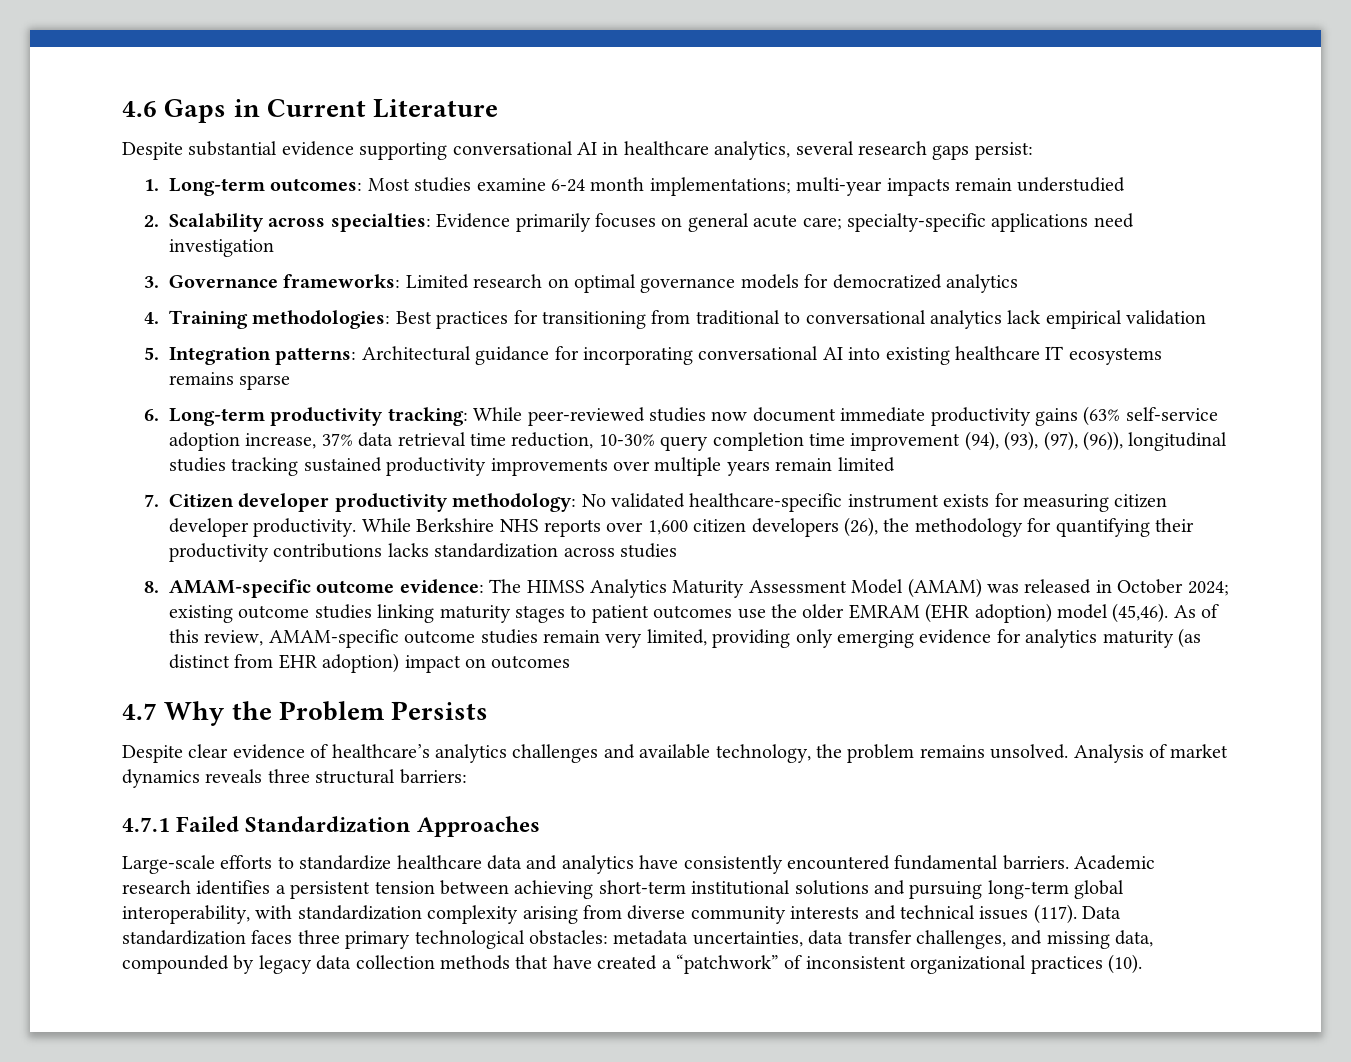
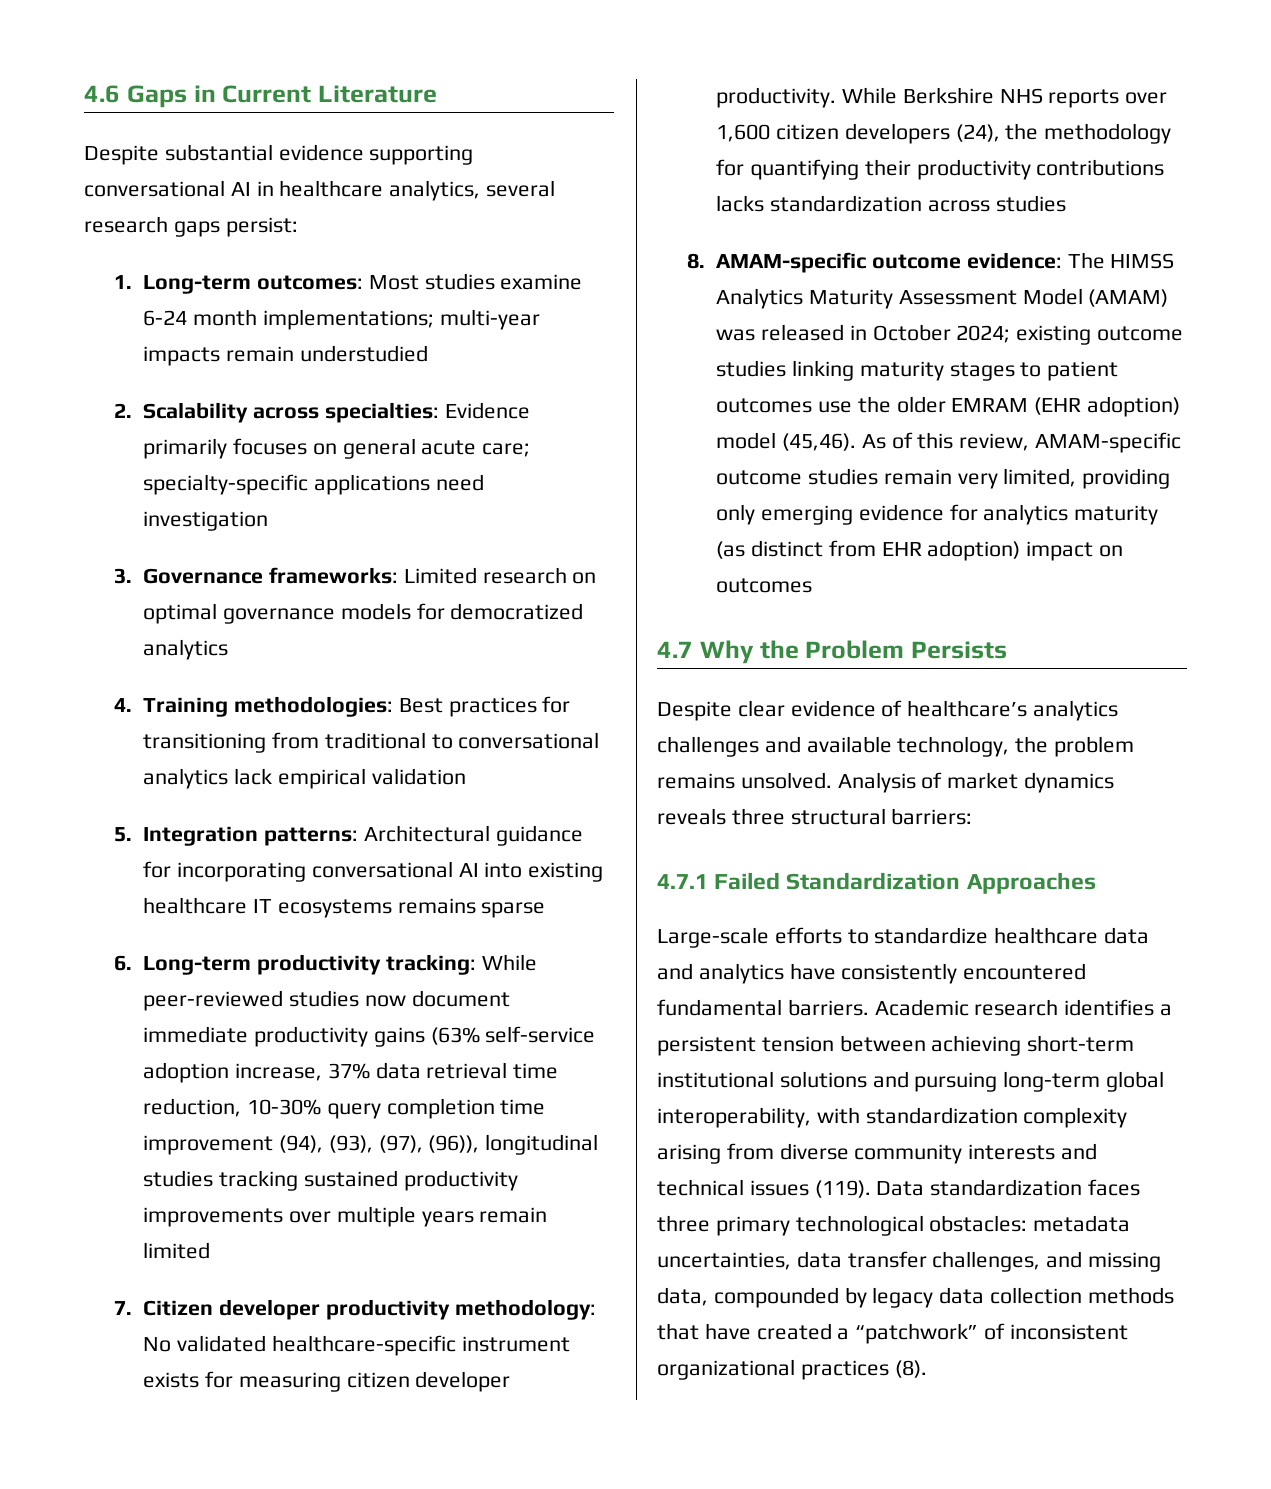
- While Berkshire NHS reports over 1,600 citizen developers (26), the methodology for quantifying their productivity contributions lacks standardization across studies
+ While Berkshire NHS reports over 1,600 citizen developers (24), the methodology for quantifying their productivity contributions lacks standardization across studies
- Academic research identifies a persistent tension between achieving short-term institutional solutions and pursuing long-term global interoperability, with standardization complexity arising from diverse community interests and technical issues (117).
+ Academic research identifies a persistent tension between achieving short-term institutional solutions and pursuing long-term global interoperability, with standardization complexity arising from diverse community interests and technical issues (119).
- Data standardization faces three primary technological obstacles: metadata uncertainties, data transfer challenges, and missing data, compounded by legacy data collection methods that have created a “patchwork” of inconsistent organizational practices (10).
+ Data standardization faces three primary technological obstacles: metadata uncertainties, data transfer challenges, and missing data, compounded by legacy data collection methods that have created a “patchwork” of inconsistent organizational practices (8).

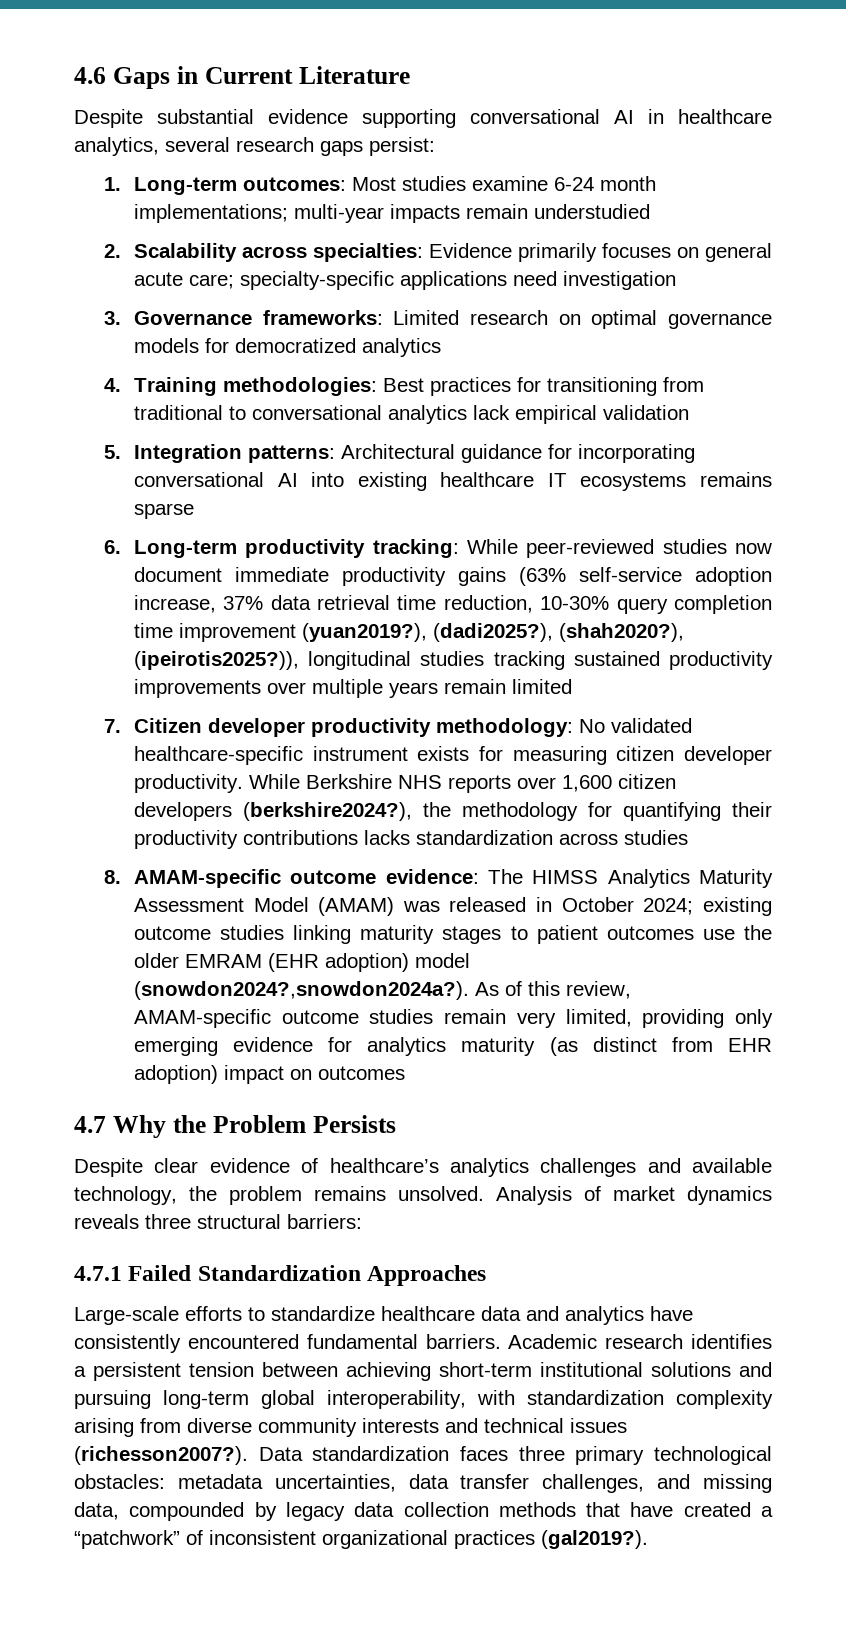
- 6. Long-term productivity tracking: While peer-reviewed studies now document immediate productivity gains (63% self-service adoption increase, 37% data retrieval time reduction, 10-30% query completion time improvement (94), (93), (97), (96)), longitudinal studies tracking sustained productivity improvements over multiple years remain limited
+ 6. Long-term productivity tracking: While peer-reviewed studies now document immediate productivity gains (63% self-service adoption increase, 37% data retrieval time reduction, 10-30% query completion time improvement (yuan2019?), (dadi2025?), (shah2020?), (ipeirotis2025?)), longitudinal studies tracking sustained productivity improvements over multiple years remain limited
- While Berkshire NHS reports over 1,600 citizen developers (24), the methodology for quantifying their productivity contributions lacks standardization across studies
+ While Berkshire NHS reports over 1,600 citizen developers (berkshire2024?), the methodology for quantifying their productivity contributions lacks standardization across studies
- 8. AMAM-specific outcome evidence: The HIMSS Analytics Maturity Assessment Model (AMAM) was released in October 2024; existing outcome studies linking maturity stages to patient outcomes use the older EMRAM (EHR adoption) model (45,46).
+ 8. AMAM-specific outcome evidence: The HIMSS Analytics Maturity Assessment Model (AMAM) was released in October 2024; existing outcome studies linking maturity stages to patient outcomes use the older EMRAM (EHR adoption) model (snowdon2024?,snowdon2024a?).
- Academic research identifies a persistent tension between achieving short-term institutional solutions and pursuing long-term global interoperability, with standardization complexity arising from diverse community interests and technical issues (119).
+ Academic research identifies a persistent tension between achieving short-term institutional solutions and pursuing long-term global interoperability, with standardization complexity arising from diverse community interests and technical issues (richesson2007?).
- Data standardization faces three primary technological obstacles: metadata uncertainties, data transfer challenges, and missing data, compounded by legacy data collection methods that have created a “patchwork” of inconsistent organizational practices (8).
+ Data standardization faces three primary technological obstacles: metadata uncertainties, data transfer challenges, and missing data, compounded by legacy data collection methods that have created a “patchwork” of inconsistent organizational practices (gal2019?).

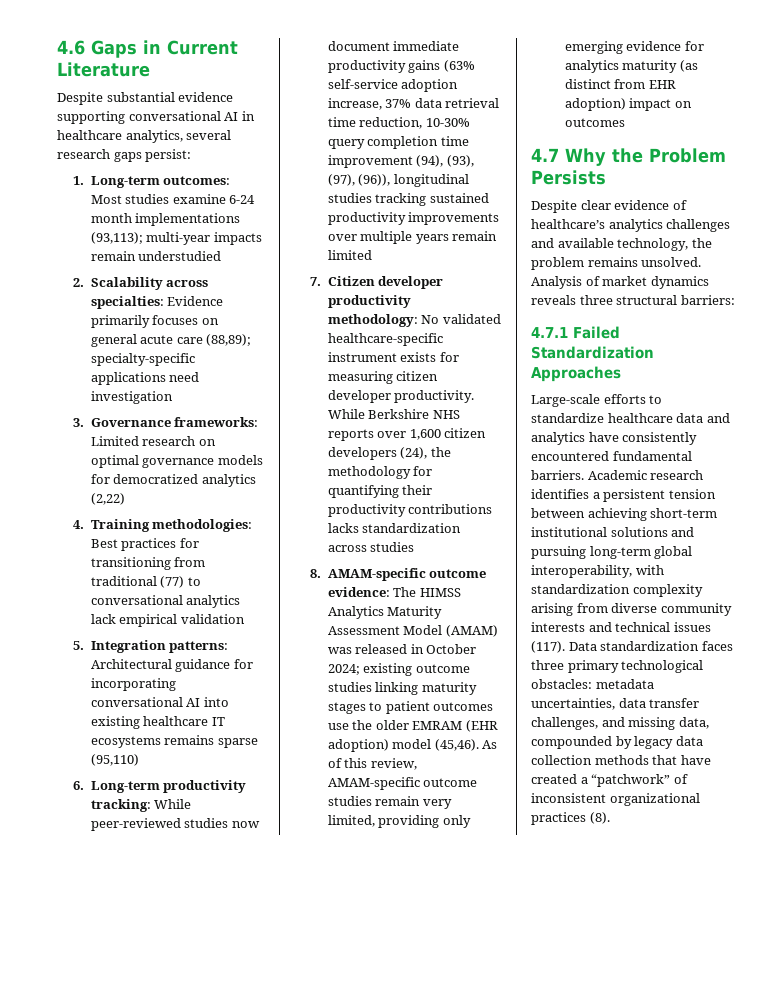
- 1. Long-term outcomes: Most studies examine 6-24 month implementations; multi-year impacts remain understudied
+ 1. Long-term outcomes: Most studies examine 6-24 month implementations (93,113); multi-year impacts remain understudied
- 2. Scalability across specialties: Evidence primarily focuses on general acute care; specialty-specific applications need investigation
+ 2. Scalability across specialties: Evidence primarily focuses on general acute care (88,89); specialty-specific applications need investigation
- 3. Governance frameworks: Limited research on optimal governance models for democratized analytics
+ 3. Governance frameworks: Limited research on optimal governance models for democratized analytics (2,22)
- 4. Training methodologies: Best practices for transitioning from traditional to conversational analytics lack empirical validation
+ 4. Training methodologies: Best practices for transitioning from traditional (77) to conversational analytics lack empirical validation
- 5. Integration patterns: Architectural guidance for incorporating conversational AI into existing healthcare IT ecosystems remains sparse
+ 5. Integration patterns: Architectural guidance for incorporating conversational AI into existing healthcare IT ecosystems remains sparse (95,110)
- 6. Long-term productivity tracking: While peer-reviewed studies now document immediate productivity gains (63% self-service adoption increase, 37% data retrieval time reduction, 10-30% query completion time improvement (yuan2019?), (dadi2025?), (shah2020?), (ipeirotis2025?)), longitudinal studies tracking sustained productivity improvements over multiple years remain limited
+ 6. Long-term productivity tracking: While peer-reviewed studies now document immediate productivity gains (63% self-service adoption increase, 37% data retrieval time reduction, 10-30% query completion time improvement (94), (93), (97), (96)), longitudinal studies tracking sustained productivity improvements over multiple years remain limited
- While Berkshire NHS reports over 1,600 citizen developers (berkshire2024?), the methodology for quantifying their productivity contributions lacks standardization across studies
+ While Berkshire NHS reports over 1,600 citizen developers (24), the methodology for quantifying their productivity contributions lacks standardization across studies
- 8. AMAM-specific outcome evidence: The HIMSS Analytics Maturity Assessment Model (AMAM) was released in October 2024; existing outcome studies linking maturity stages to patient outcomes use the older EMRAM (EHR adoption) model (snowdon2024?,snowdon2024a?).
+ 8. AMAM-specific outcome evidence: The HIMSS Analytics Maturity Assessment Model (AMAM) was released in October 2024; existing outcome studies linking maturity stages to patient outcomes use the older EMRAM (EHR adoption) model (45,46).
- Academic research identifies a persistent tension between achieving short-term institutional solutions and pursuing long-term global interoperability, with standardization complexity arising from diverse community interests and technical issues (richesson2007?).
+ Academic research identifies a persistent tension between achieving short-term institutional solutions and pursuing long-term global interoperability, with standardization complexity arising from diverse community interests and technical issues (117).
- Data standardization faces three primary technological obstacles: metadata uncertainties, data transfer challenges, and missing data, compounded by legacy data collection methods that have created a “patchwork” of inconsistent organizational practices (gal2019?).
+ Data standardization faces three primary technological obstacles: metadata uncertainties, data transfer challenges, and missing data, compounded by legacy data collection methods that have created a “patchwork” of inconsistent organizational practices (8).

